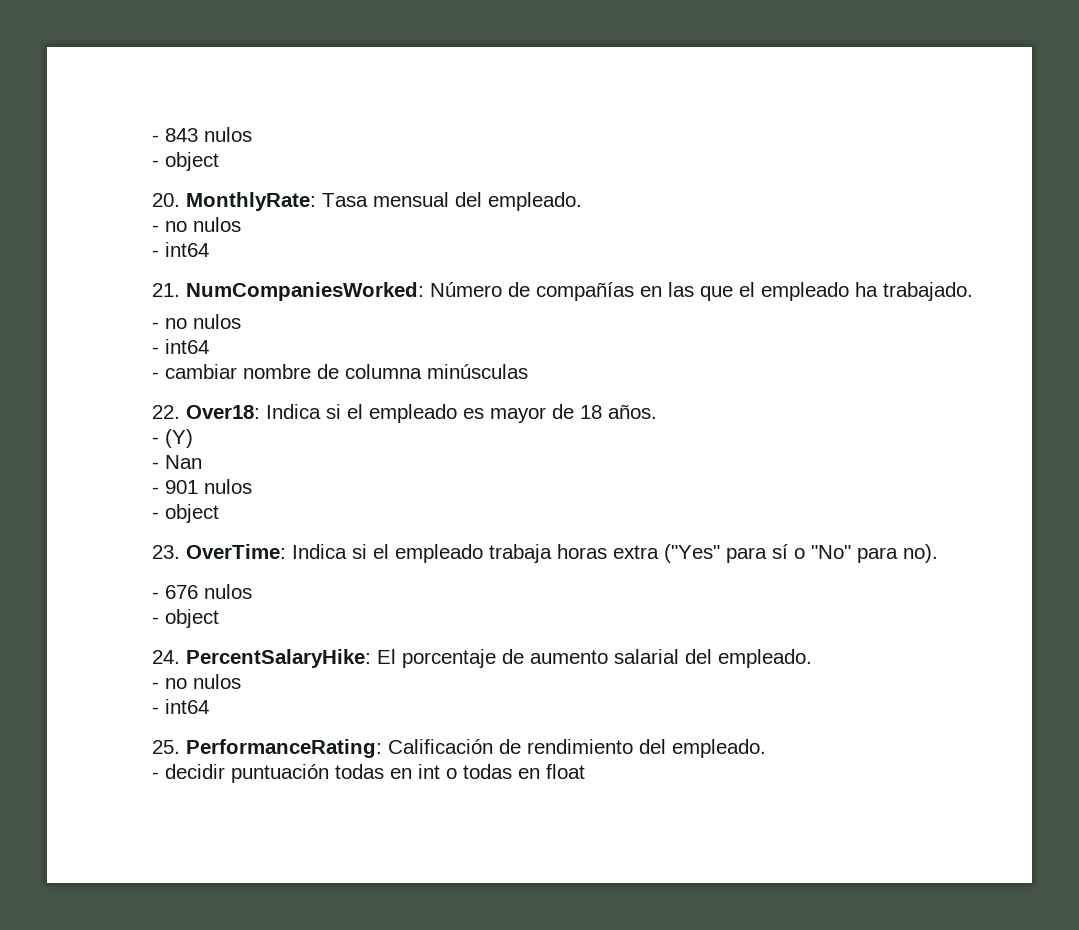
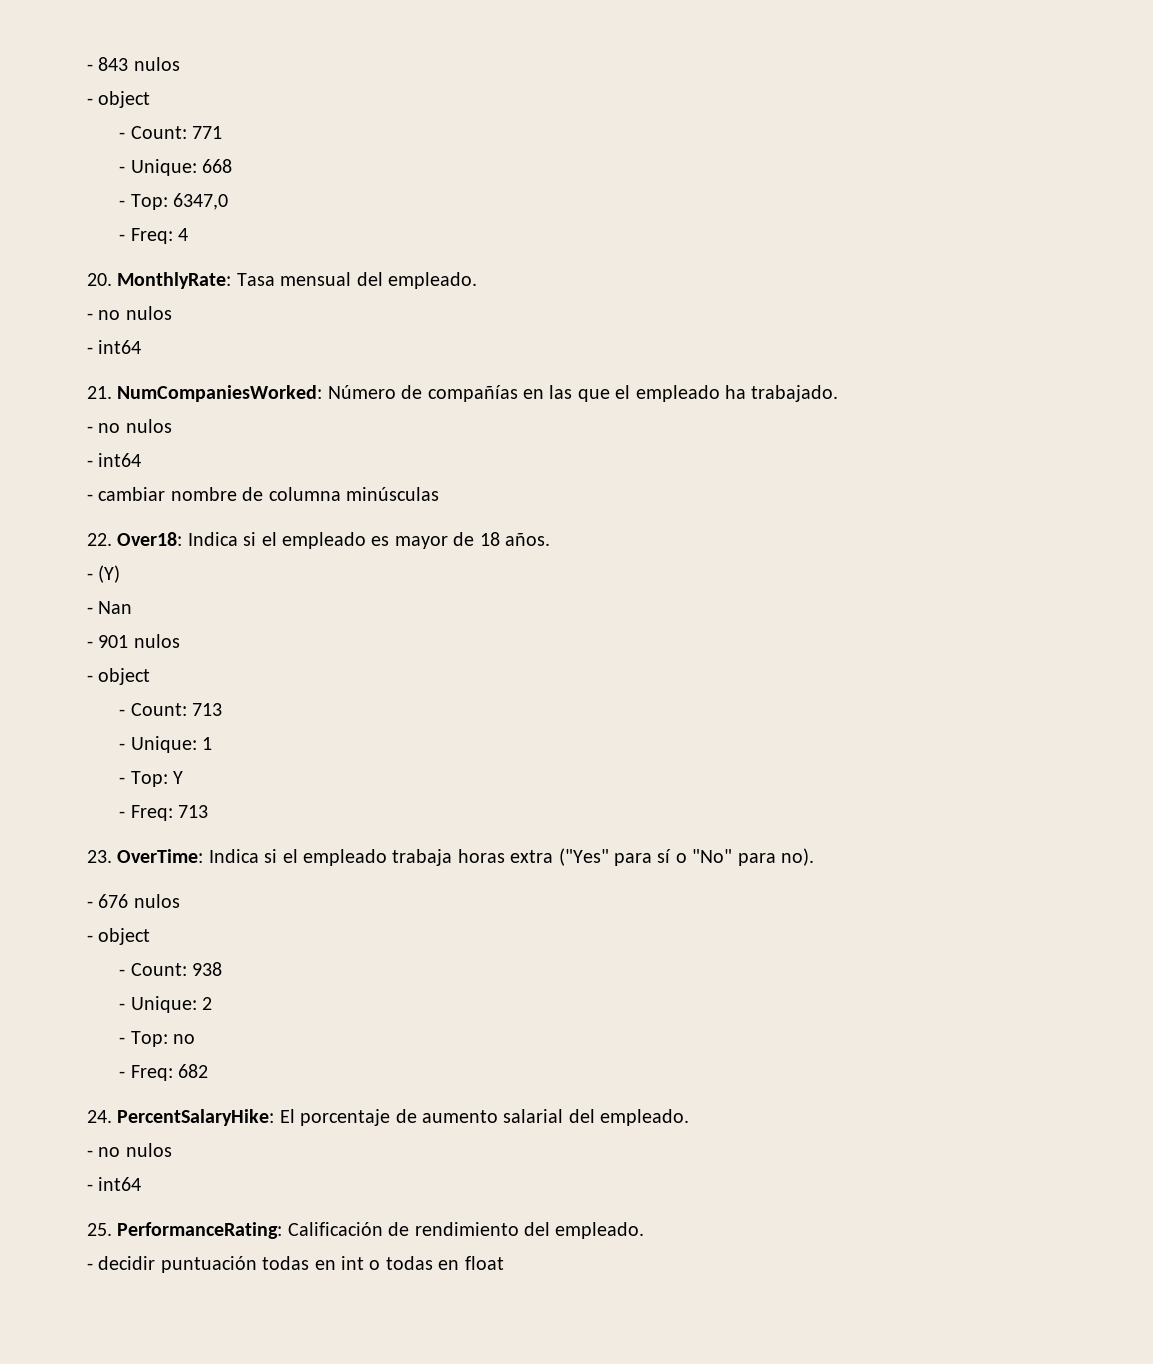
+ - Count: 771
+ - Unique: 668
+ - Top: 6347,0
+ - Freq: 4
+ - Count: 713
+ - Unique: 1
+ - Top: Y
+ - Freq: 713
+ - Count: 938
+ - Unique: 2
+ - Top: no
+ - Freq: 682

